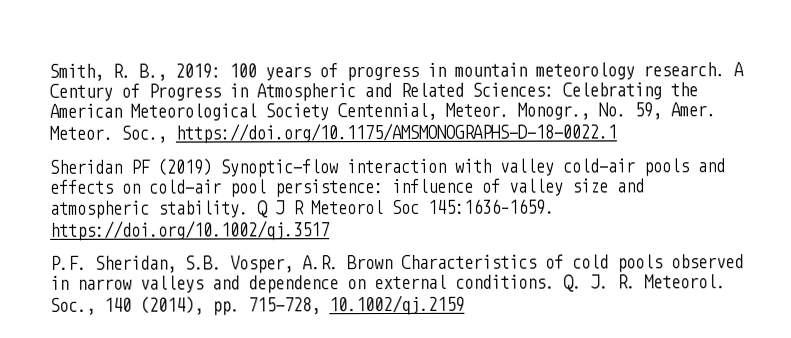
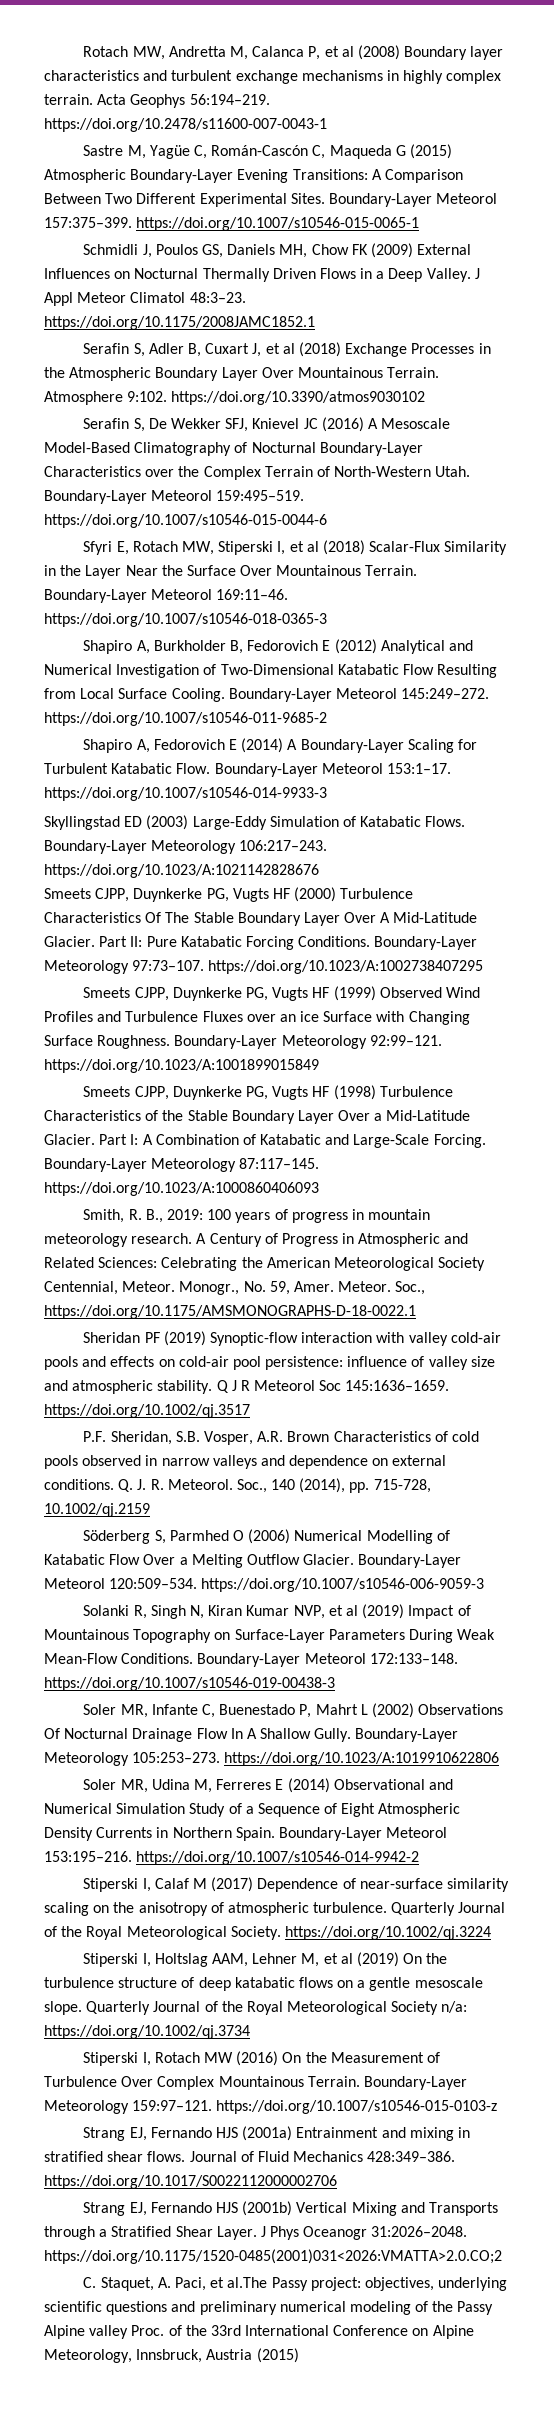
+ Rotach MW, Andretta M, Calanca P, et al (2008) Boundary layer characteristics and turbulent exchange mechanisms in highly complex terrain. Acta Geophys 56:194–219. https://doi.org/10.2478/s11600-007-0043-1
+ Sastre M, Yagüe C, Román-Cascón C, Maqueda G (2015) Atmospheric Boundary-Layer Evening Transitions: A Comparison Between Two Different Experimental Sites. Boundary-Layer Meteorol 157:375–399. https://doi.org/10.1007/s10546-015-0065-1
+ Schmidli J, Poulos GS, Daniels MH, Chow FK (2009) External Influences on Nocturnal Thermally Driven Flows in a Deep Valley. J Appl Meteor Climatol 48:3–23. https://doi.org/10.1175/2008JAMC1852.1
+ Serafin S, Adler B, Cuxart J, et al (2018) Exchange Processes in the Atmospheric Boundary Layer Over Mountainous Terrain. Atmosphere 9:102. https://doi.org/10.3390/atmos9030102
+ Serafin S, De Wekker SFJ, Knievel JC (2016) A Mesoscale Model-Based Climatography of Nocturnal Boundary-Layer Characteristics over the Complex Terrain of North-Western Utah. Boundary-Layer Meteorol 159:495–519. https://doi.org/10.1007/s10546-015-0044-6
+ Sfyri E, Rotach MW, Stiperski I, et al (2018) Scalar-Flux Similarity in the Layer Near the Surface Over Mountainous Terrain. Boundary-Layer Meteorol 169:11–46. https://doi.org/10.1007/s10546-018-0365-3
+ Shapiro A, Burkholder B, Fedorovich E (2012) Analytical and Numerical Investigation of Two-Dimensional Katabatic Flow Resulting from Local Surface Cooling. Boundary-Layer Meteorol 145:249–272. https://doi.org/10.1007/s10546-011-9685-2
+ Shapiro A, Fedorovich E (2014) A Boundary-Layer Scaling for Turbulent Katabatic Flow. Boundary-Layer Meteorol 153:1–17. https://doi.org/10.1007/s10546-014-9933-3
+ Skyllingstad ED (2003) Large-Eddy Simulation of Katabatic Flows. Boundary-Layer Meteorology 106:217–243. https://doi.org/10.1023/A:1021142828676
+ Smeets CJPP, Duynkerke PG, Vugts HF (2000) Turbulence Characteristics Of The Stable Boundary Layer Over A Mid-Latitude Glacier. Part II: Pure Katabatic Forcing Conditions. Boundary-Layer Meteorology 97:73–107. https://doi.org/10.1023/A:1002738407295
+ Smeets CJPP, Duynkerke PG, Vugts HF (1999) Observed Wind Profiles and Turbulence Fluxes over an ice Surface with Changing Surface Roughness. Boundary-Layer Meteorology 92:99–121. https://doi.org/10.1023/A:1001899015849
+ Smeets CJPP, Duynkerke PG, Vugts HF (1998) Turbulence Characteristics of the Stable Boundary Layer Over a Mid-Latitude Glacier. Part I: A Combination of Katabatic and Large-Scale Forcing. Boundary-Layer Meteorology 87:117–145. https://doi.org/10.1023/A:1000860406093
+ Söderberg S, Parmhed O (2006) Numerical Modelling of Katabatic Flow Over a Melting Outflow Glacier. Boundary-Layer Meteorol 120:509–534. https://doi.org/10.1007/s10546-006-9059-3
+ Solanki R, Singh N, Kiran Kumar NVP, et al (2019) Impact of Mountainous Topography on Surface-Layer Parameters During Weak Mean-Flow Conditions. Boundary-Layer Meteorol 172:133–148. https://doi.org/10.1007/s10546-019-00438-3
+ Soler MR, Infante C, Buenestado P, Mahrt L (2002) Observations Of Nocturnal Drainage Flow In A Shallow Gully. Boundary-Layer Meteorology 105:253–273. https://doi.org/10.1023/A:1019910622806
+ Soler MR, Udina M, Ferreres E (2014) Observational and Numerical Simulation Study of a Sequence of Eight Atmospheric Density Currents in Northern Spain. Boundary-Layer Meteorol 153:195–216. https://doi.org/10.1007/s10546-014-9942-2
+ Stiperski I, Calaf M (2017) Dependence of near‐surface similarity scaling on the anisotropy of atmospheric turbulence. Quarterly Journal of the Royal Meteorological Society. https://doi.org/10.1002/qj.3224
+ Stiperski I, Holtslag AAM, Lehner M, et al (2019) On the turbulence structure of deep katabatic flows on a gentle mesoscale slope. Quarterly Journal of the Royal Meteorological Society n/a: https://doi.org/10.1002/qj.3734
+ Stiperski I, Rotach MW (2016) On the Measurement of Turbulence Over Complex Mountainous Terrain. Boundary-Layer Meteorology 159:97–121. https://doi.org/10.1007/s10546-015-0103-z
+ Strang EJ, Fernando HJS (2001a) Entrainment and mixing in stratified shear flows. Journal of Fluid Mechanics 428:349–386. https://doi.org/10.1017/S0022112000002706
+ Strang EJ, Fernando HJS (2001b) Vertical Mixing and Transports through a Stratified Shear Layer. J Phys Oceanogr 31:2026–2048. https://doi.org/10.1175/1520-0485(2001)031<2026:VMATTA>2.0.CO;2
+ C. Staquet, A. Paci, et al.The Passy project: objectives, underlying scientific questions and preliminary numerical modeling of the Passy Alpine valley Proc. of the 33rd International Conference on Alpine Meteorology, Innsbruck, Austria (2015)

